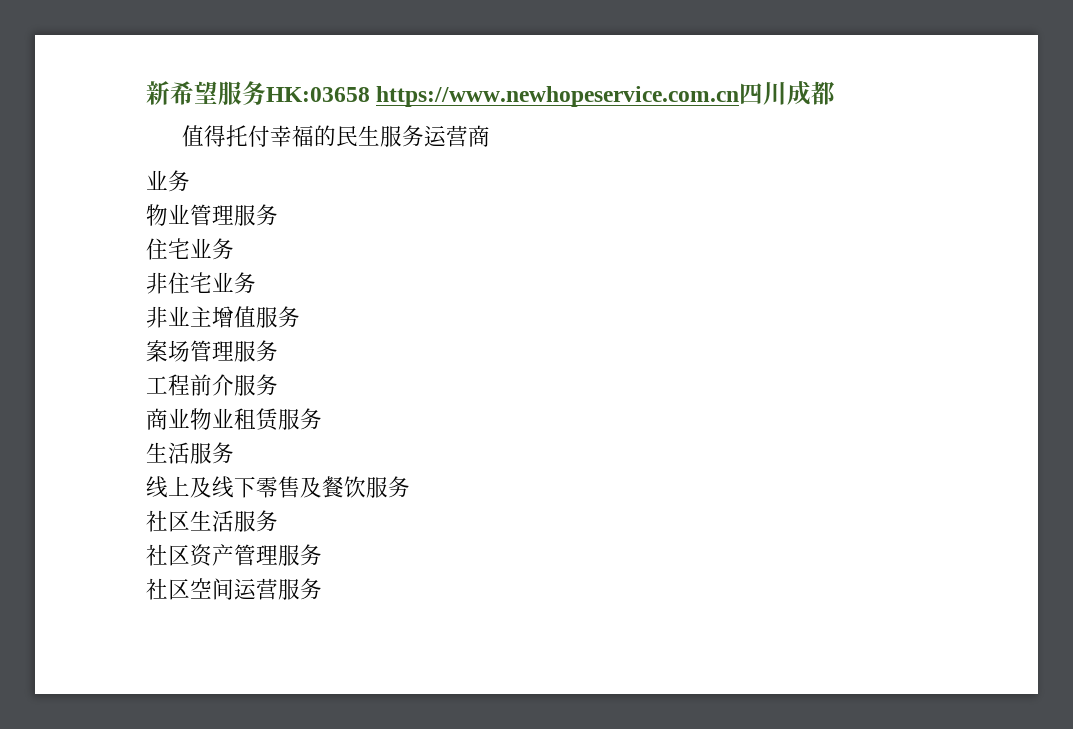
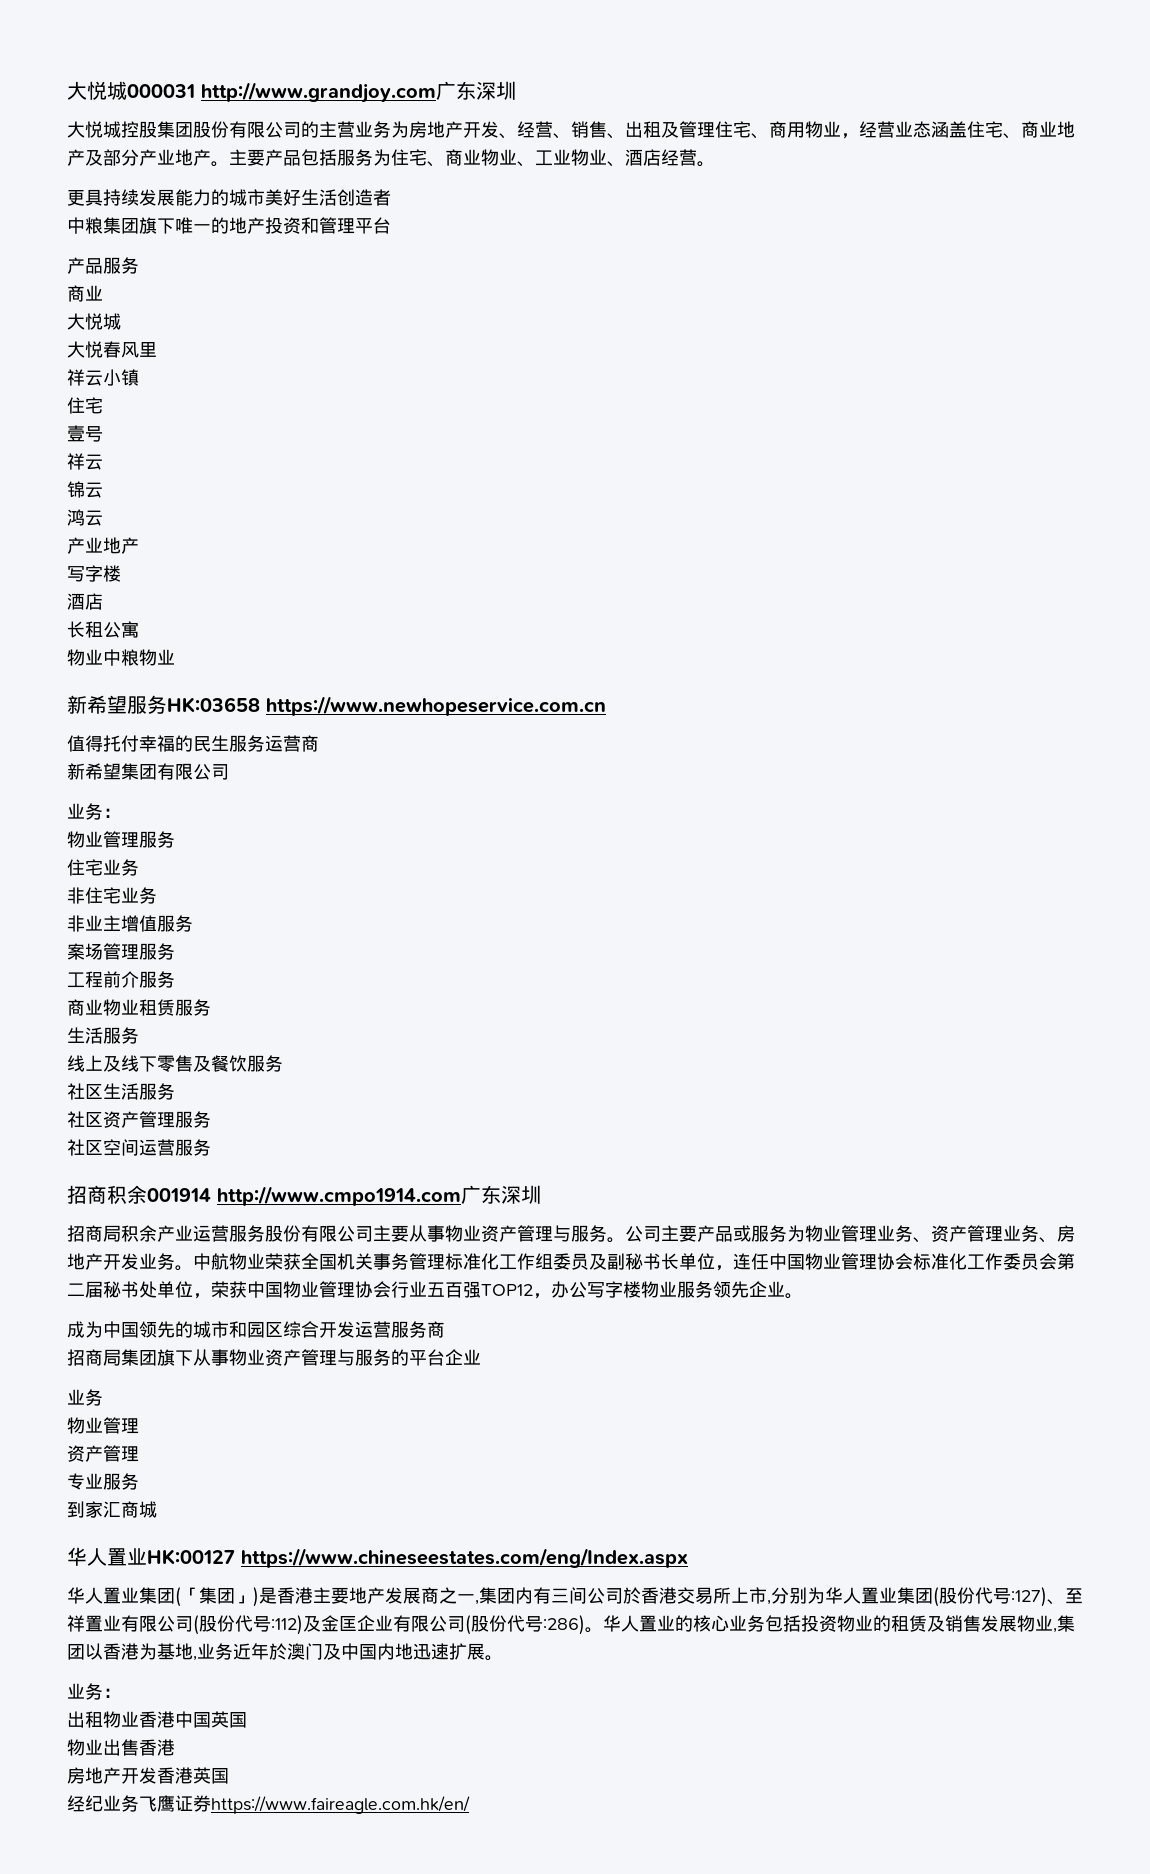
+ 大悦城000031 http://www.grandjoy.com广东深圳
+ 大悦城控股集团股份有限公司的主营业务为房地产开发、经营、销售、出租及管理住宅、商用物业，经营业态涵盖住宅、商业地产及部分产业地产。主要产品包括服务为住宅、商业物业、工业物业、酒店经营。
+ 更具持续发展能力的城市美好生活创造者
+ 中粮集团旗下唯一的地产投资和管理平台
+ 产品服务
+ 商业
+ 大悦城
+ 大悦春风里
+ 祥云小镇
+ 住宅
+ 壹号
+ 祥云
+ 锦云
+ 鸿云
+ 产业地产
+ 写字楼
+ 酒店
+ 长租公寓
+ 物业中粮物业
- 新希望服务HK:03658 https://www.newhopeservice.com.cn四川成都
+ 新希望服务HK:03658 https://www.newhopeservice.com.cn
  值得托付幸福的民生服务运营商
- 业务
+ 新希望集团有限公司
+ 业务：
+ 招商积余001914 http://www.cmpo1914.com广东深圳
+ 招商局积余产业运营服务股份有限公司主要从事物业资产管理与服务。公司主要产品或服务为物业管理业务、资产管理业务、房地产开发业务。中航物业荣获全国机关事务管理标准化工作组委员及副秘书长单位，连任中国物业管理协会标准化工作委员会第二届秘书处单位，荣获中国物业管理协会行业五百强TOP12，办公写字楼物业服务领先企业。
+ 成为中国领先的城市和园区综合开发运营服务商
+ 招商局集团旗下从事物业资产管理与服务的平台企业
+ 业务
+ 物业管理
+ 资产管理
+ 专业服务
+ 到家汇商城
+ 华人置业HK:00127 https://www.chineseestates.com/eng/Index.aspx
+ 华人置业集团(「集团」)是香港主要地产发展商之一,集团内有三间公司於香港交易所上市,分别为华人置业集团(股份代号:127)、至祥置业有限公司(股份代号:112)及金匡企业有限公司(股份代号:286)。华人置业的核心业务包括投资物业的租赁及销售发展物业,集团以香港为基地,业务近年於澳门及中国内地迅速扩展。
+ 业务：
+ 出租物业香港中国英国
+ 物业出售香港
+ 房地产开发香港英国
+ 经纪业务飞鹰证券https://www.faireagle.com.hk/en/

